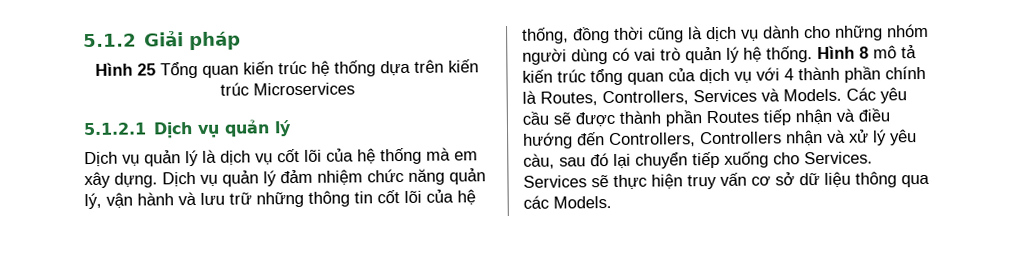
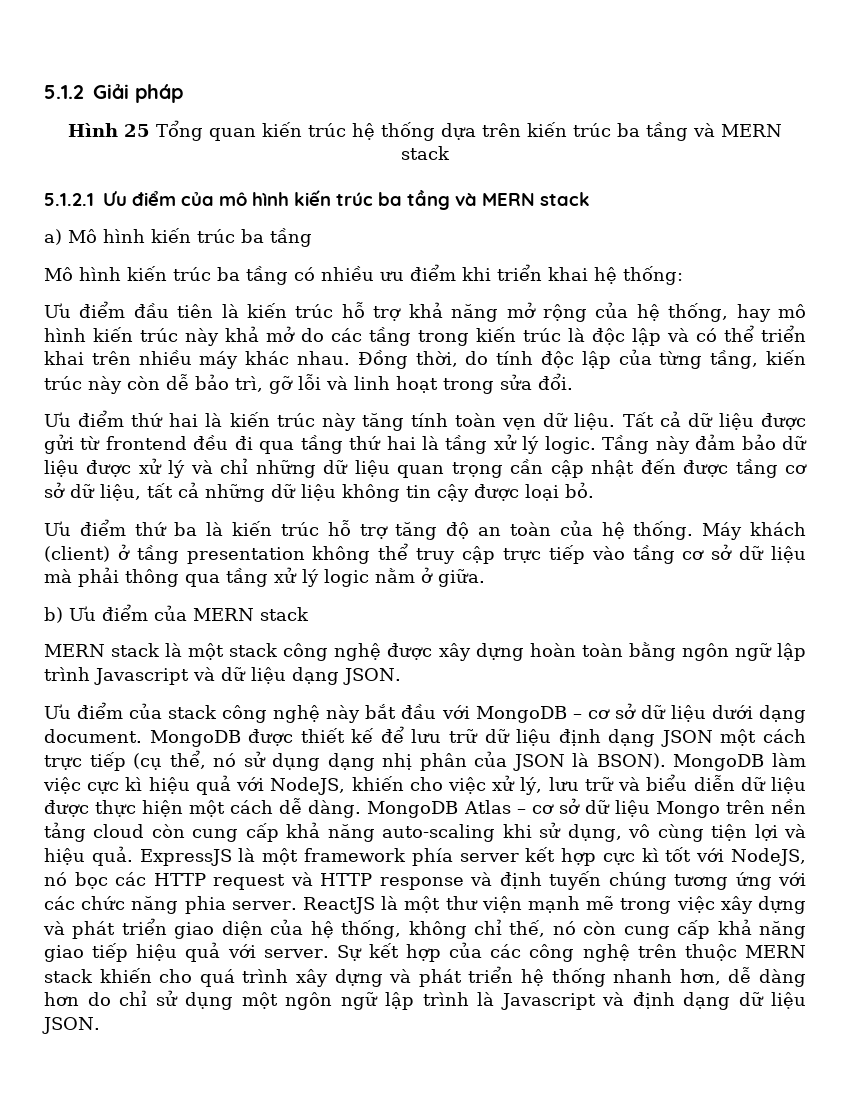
- Hình 25 Tổng quan kiến trúc hệ thống dựa trên kiến trúc Microservices
- 5.1.2.1 Dịch vụ quản lý
- Dịch vụ quản lý là dịch vụ cốt lõi của hệ thống mà em xây dựng. Dịch vụ quản lý đảm nhiệm chức năng quản lý, vận hành và lưu trữ những thông tin cốt lõi của hệ thống, đồng thời cũng là dịch vụ dành cho những nhóm người dùng có vai trò quản lý hệ thống. Hình 8 mô tả kiến trúc tổng quan của dịch vụ với 4 thành phần chính là Routes, Controllers, Services và Models. Các yêu cầu sẽ được thành phần Routes tiếp nhận và điều hướng đến Controllers, Controllers nhận và xử lý yêu càu, sau đó lại chuyển tiếp xuống cho Services. Services sẽ thực hiện truy vấn cơ sở dữ liệu thông qua các Models.
+ Hình 25 Tổng quan kiến trúc hệ thống dựa trên kiến trúc ba tầng và MERN stack
+ 5.1.2.1 Ưu điểm của mô hình kiến trúc ba tầng và MERN stack
+ a) Mô hình kiến trúc ba tầng
+ Mô hình kiến trúc ba tầng có nhiều ưu điểm khi triển khai hệ thống:
+ Ưu điểm đầu tiên là kiến trúc hỗ trợ khả năng mở rộng của hệ thống, hay mô hình kiến trúc này khả mở do các tầng trong kiến trúc là độc lập và có thể triển khai trên nhiều máy khác nhau. Đồng thời, do tính độc lập của từng tầng, kiến trúc này còn dễ bảo trì, gỡ lỗi và linh hoạt trong sửa đổi.
+ Ưu điểm thứ hai là kiến trúc này tăng tính toàn vẹn dữ liệu. Tất cả dữ liệu được gửi từ frontend đều đi qua tầng thứ hai là tầng xử lý logic. Tầng này đảm bảo dữ liệu được xử lý và chỉ những dữ liệu quan trọng cần cập nhật đến được tầng cơ sở dữ liệu, tất cả những dữ liệu không tin cậy được loại bỏ.
+ Ưu điểm thứ ba là kiến trúc hỗ trợ tăng độ an toàn của hệ thống. Máy khách (client) ở tầng presentation không thể truy cập trực tiếp vào tầng cơ sở dữ liệu mà phải thông qua tầng xử lý logic nằm ở giữa.
+ b) Ưu điểm của MERN stack
+ MERN stack là một stack công nghệ được xây dựng hoàn toàn bằng ngôn ngữ lập trình Javascript và dữ liệu dạng JSON.
+ Ưu điểm của stack công nghệ này bắt đầu với MongoDB – cơ sở dữ liệu dưới dạng document. MongoDB được thiết kế để lưu trữ dữ liệu định dạng JSON một cách trực tiếp (cụ thể, nó sử dụng dạng nhị phân của JSON là BSON). MongoDB làm việc cực kì hiệu quả với NodeJS, khiến cho việc xử lý, lưu trữ và biểu diễn dữ liệu được thực hiện một cách dễ dàng. MongoDB Atlas – cơ sở dữ liệu Mongo trên nền tảng cloud còn cung cấp khả năng auto-scaling khi sử dụng, vô cùng tiện lợi và hiệu quả. ExpressJS là một framework phía server kết hợp cực kì tốt với NodeJS, nó bọc các HTTP request và HTTP response và định tuyến chúng tương ứng với các chức năng phia server. ReactJS là một thư viện mạnh mẽ trong việc xây dựng và phát triển giao diện của hệ thống, không chỉ thế, nó còn cung cấp khả năng giao tiếp hiệu quả với server. Sự kết hợp của các công nghệ trên thuộc MERN stack khiến cho quá trình xây dựng và phát triển hệ thống nhanh hơn, dễ dàng hơn do chỉ sử dụng một ngôn ngữ lập trình là Javascript và định dạng dữ liệu JSON.

